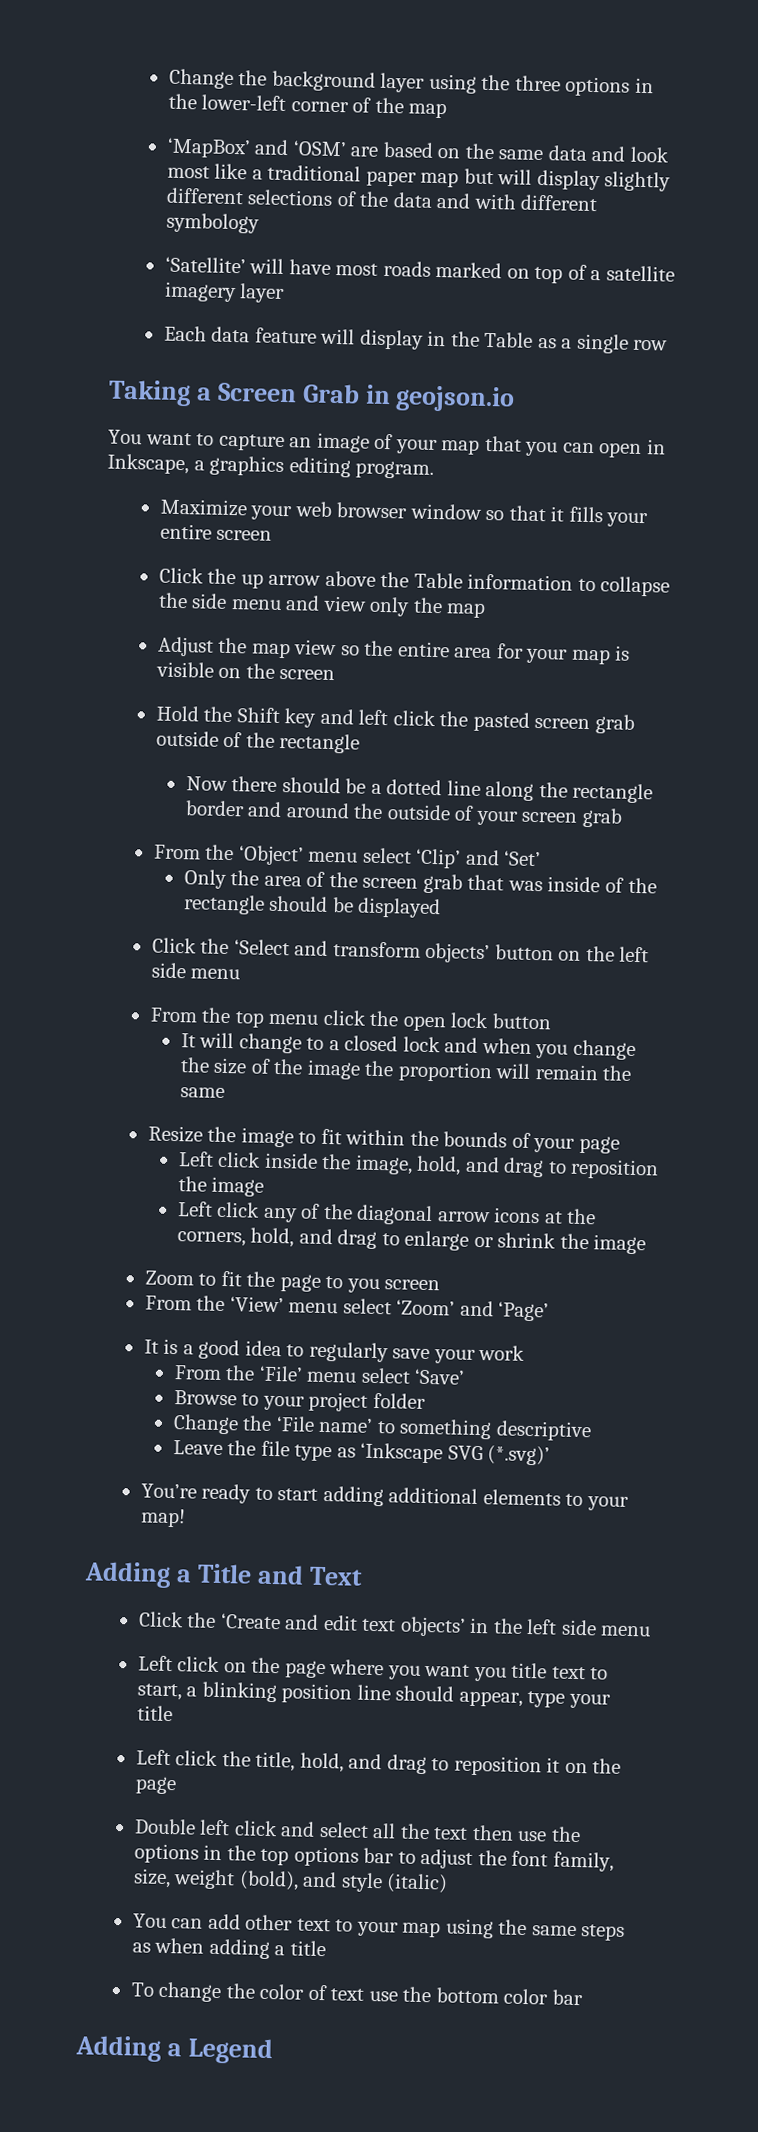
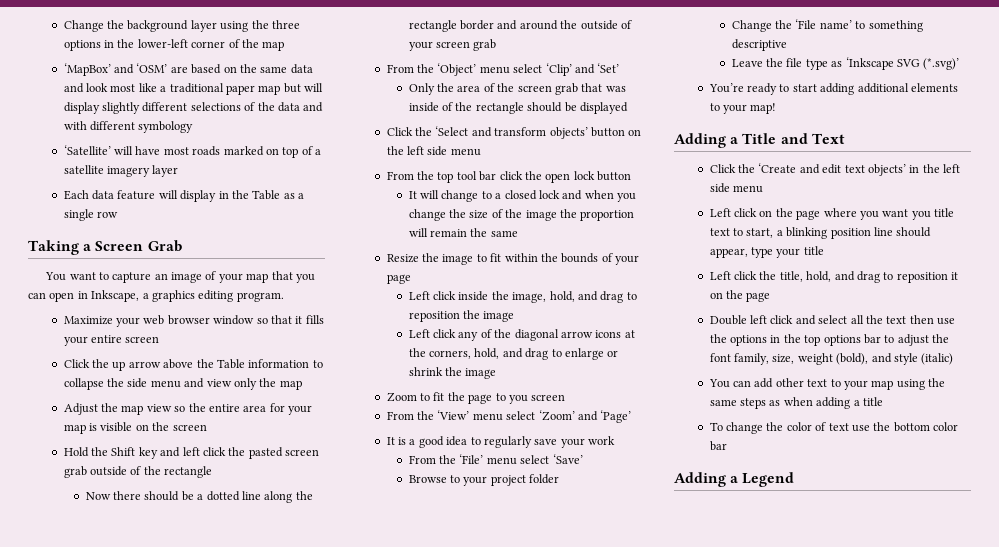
- Taking a Screen Grab in geojson.io
+ Taking a Screen Grab
- From the top menu click the open lock button
+ From the top tool bar click the open lock button

